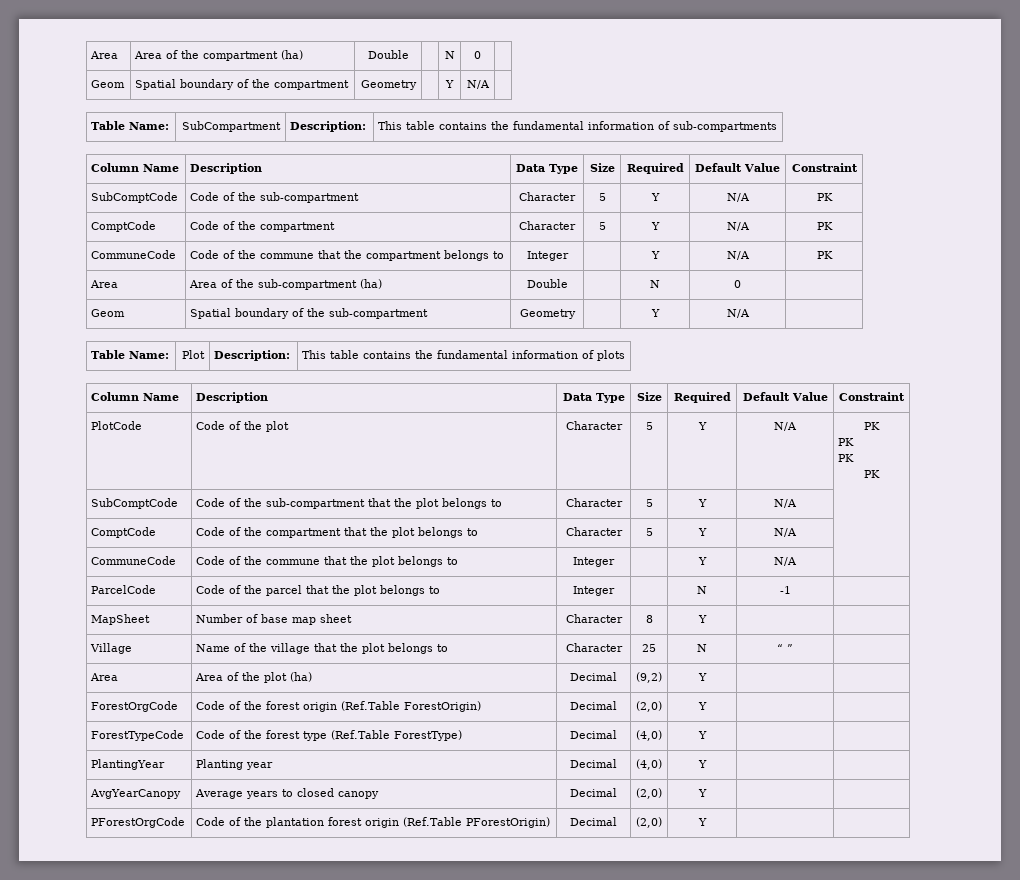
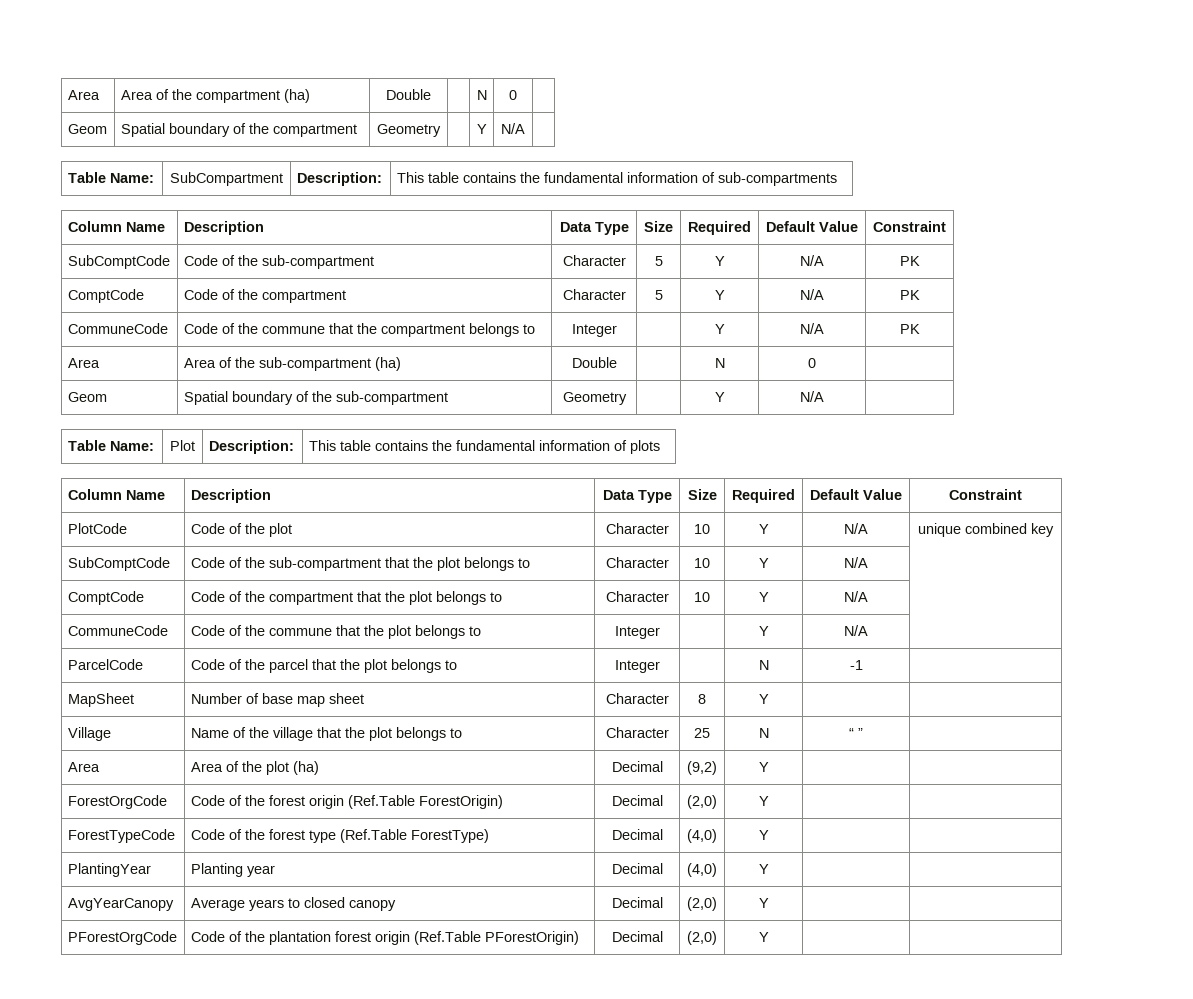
- PlotCode | Code of the plot | Character | 5 | Y | N/A | PK
- PK
- PK
- PK
+ PlotCode | Code of the plot | Character | 10 | Y | N/A | unique combined key
- SubComptCode | Code of the sub-compartment that the plot belongs to | Character | 5 | Y | N/A |
+ SubComptCode | Code of the sub-compartment that the plot belongs to | Character | 10 | Y | N/A |
- ComptCode | Code of the compartment that the plot belongs to | Character | 5 | Y | N/A |
+ ComptCode | Code of the compartment that the plot belongs to | Character | 10 | Y | N/A |

